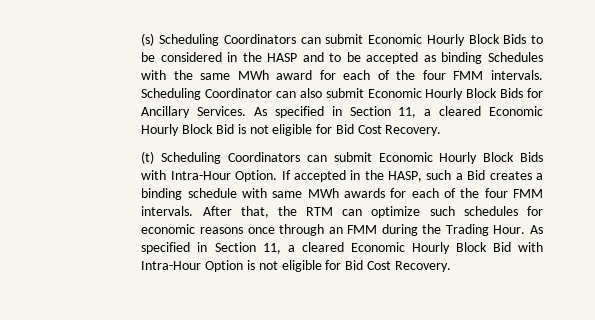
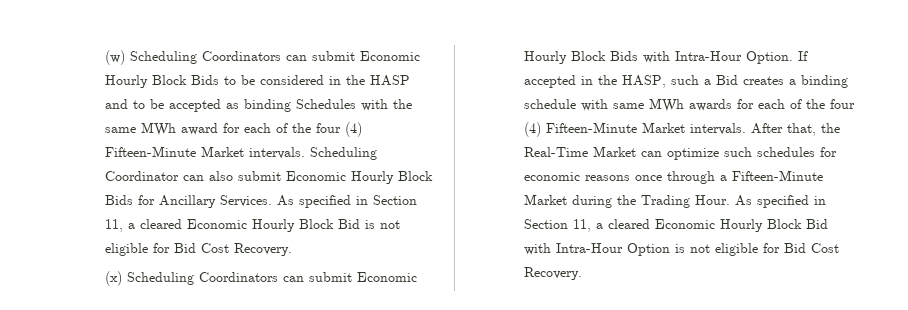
- (s) Scheduling Coordinators can submit Economic Hourly Block Bids to be considered in the HASP and to be accepted as binding Schedules with the same MWh award for each of the four FMM intervals.
+ (w) Scheduling Coordinators can submit Economic Hourly Block Bids to be considered in the HASP and to be accepted as binding Schedules with the same MWh award for each of the four (4) Fifteen-Minute Market intervals.
- (t) Scheduling Coordinators can submit Economic Hourly Block Bids with Intra-Hour Option.
+ (x) Scheduling Coordinators can submit Economic Hourly Block Bids with Intra-Hour Option.
- If accepted in the HASP, such a Bid creates a binding schedule with same MWh awards for each of the four FMM intervals.
+ If accepted in the HASP, such a Bid creates a binding schedule with same MWh awards for each of the four (4) Fifteen-Minute Market intervals.
- After that, the RTM can optimize such schedules for economic reasons once through an FMM during the Trading Hour.
+ After that, the Real-Time Market can optimize such schedules for economic reasons once through a Fifteen-Minute Market during the Trading Hour.

